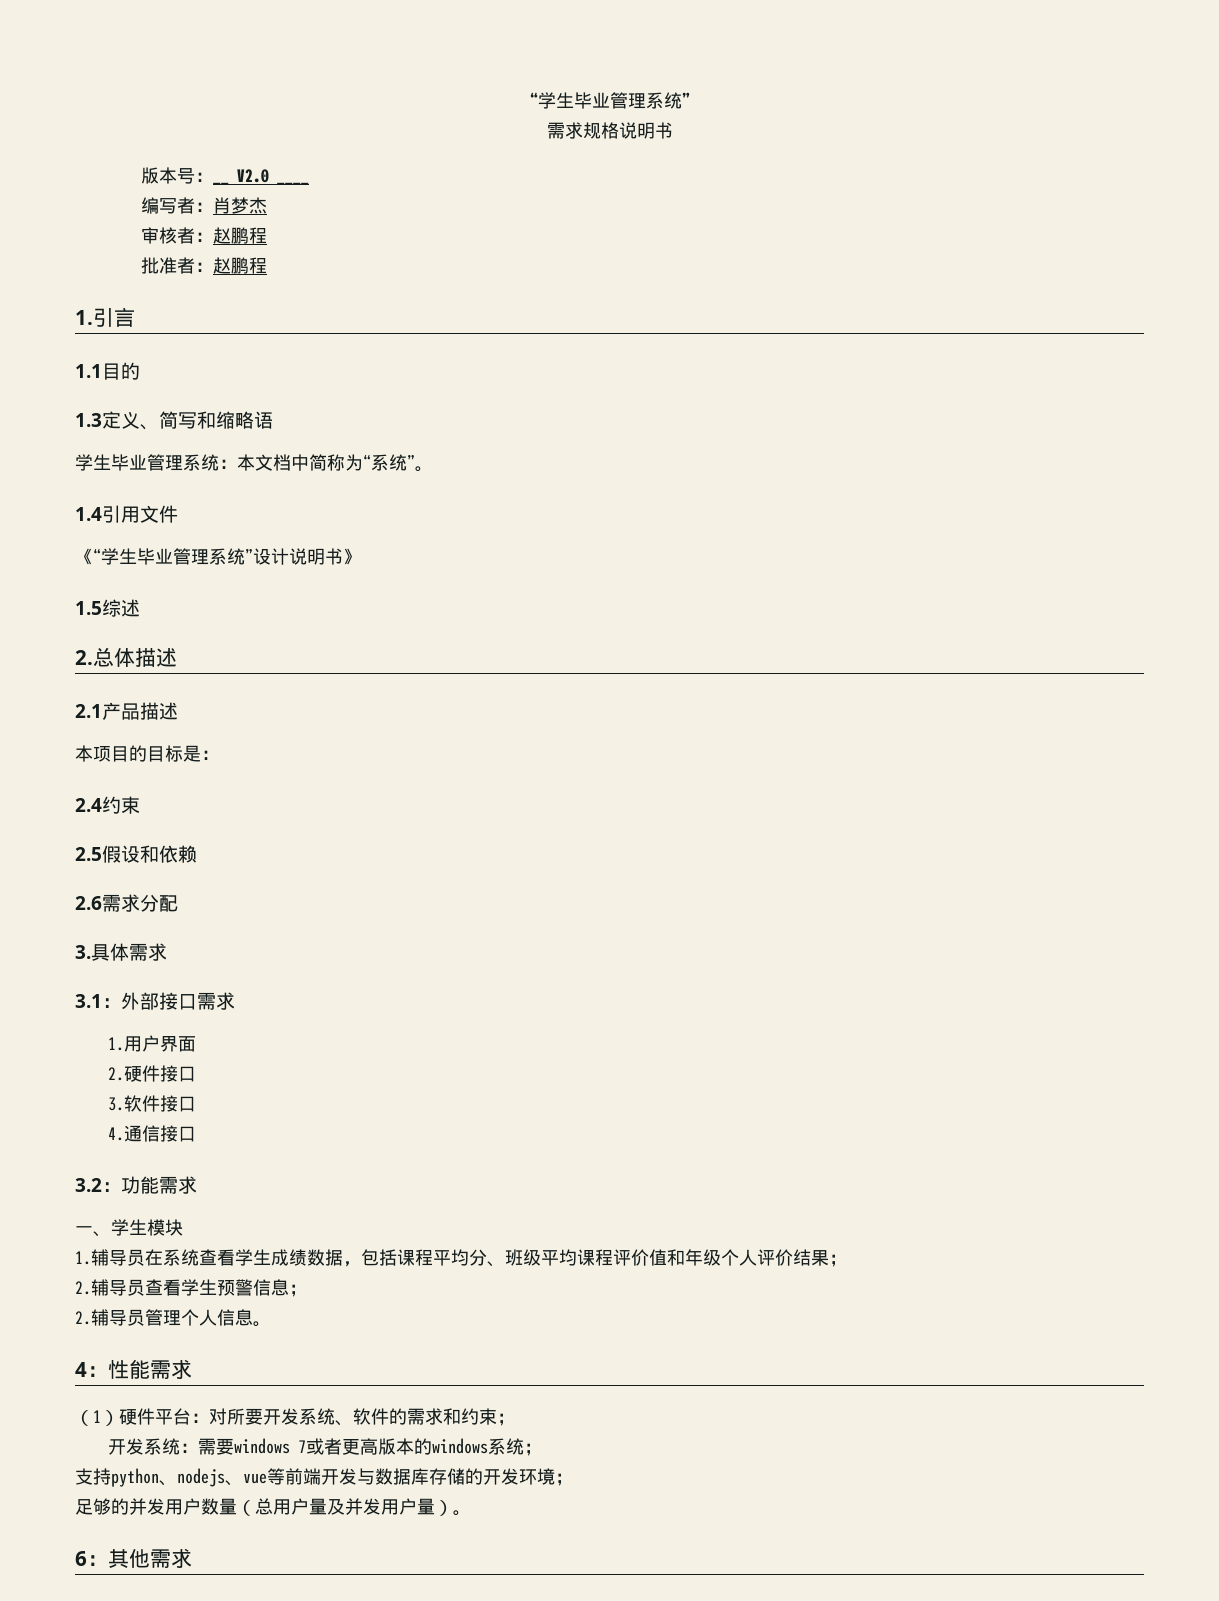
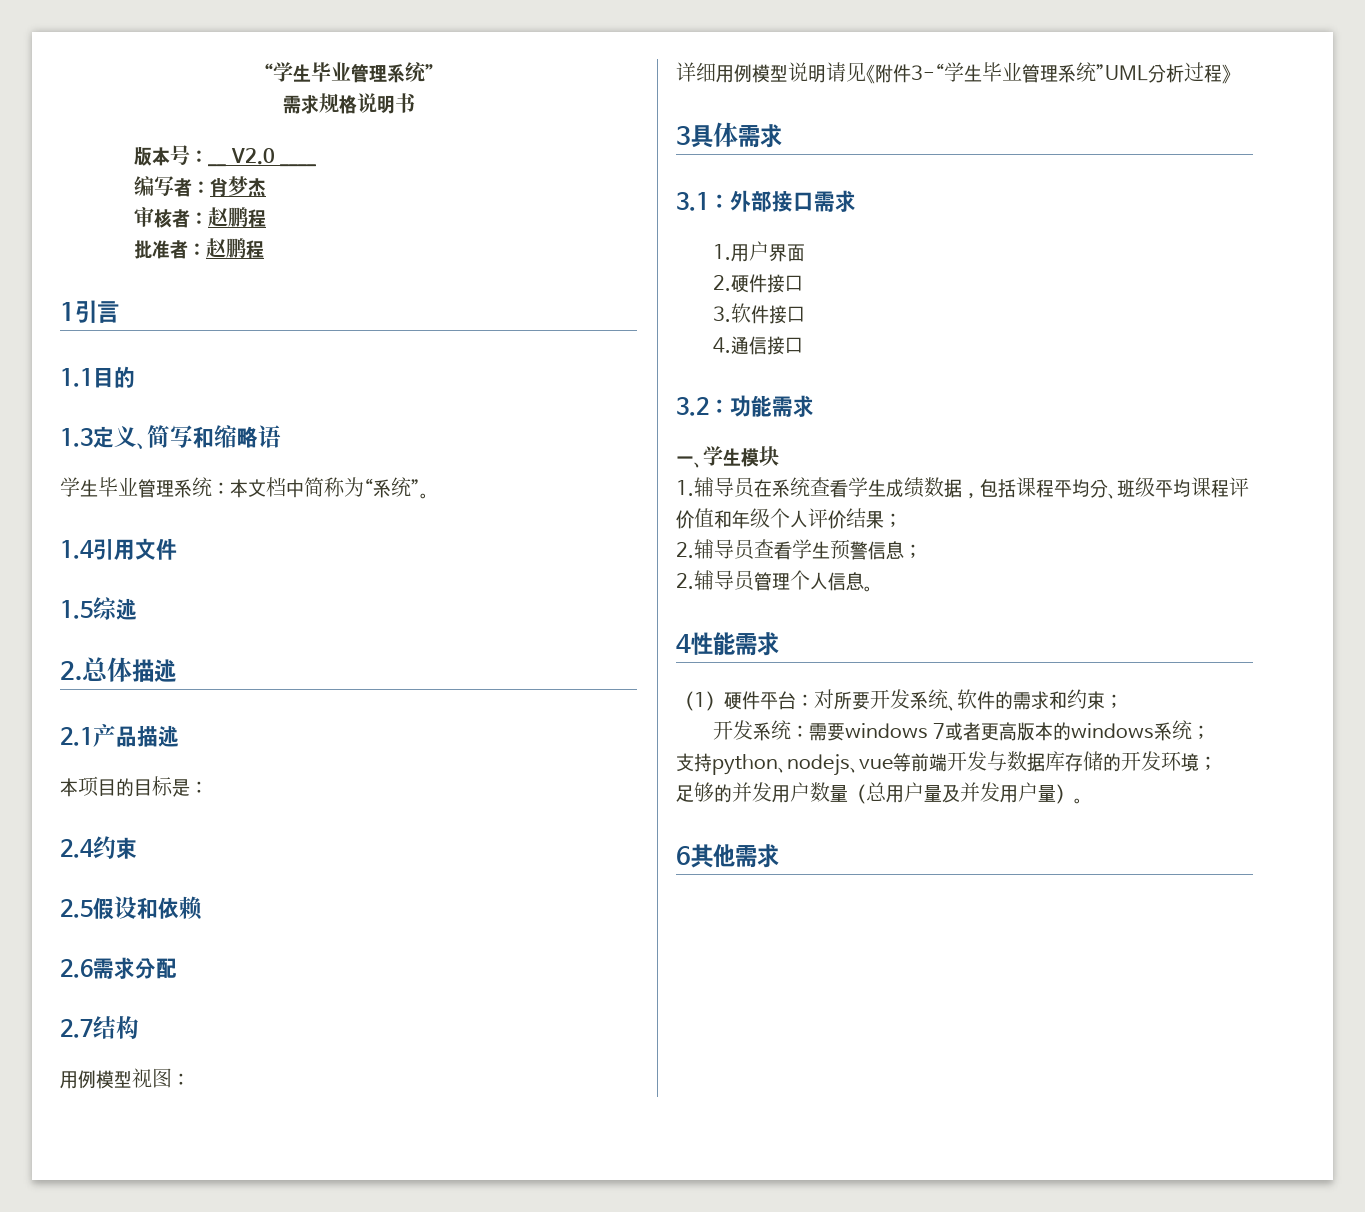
- 1.引言
+ 1引言
- 《“学生毕业管理系统”设计说明书》
- 3.具体需求
+ 2.7结构
+ 用例模型视图：
+ 详细用例模型说明请见《附件3-“学生毕业管理系统”UML分析过程》
+ 3具体需求
- 4：性能需求
+ 4性能需求
- 6：其他需求
+ 6其他需求

